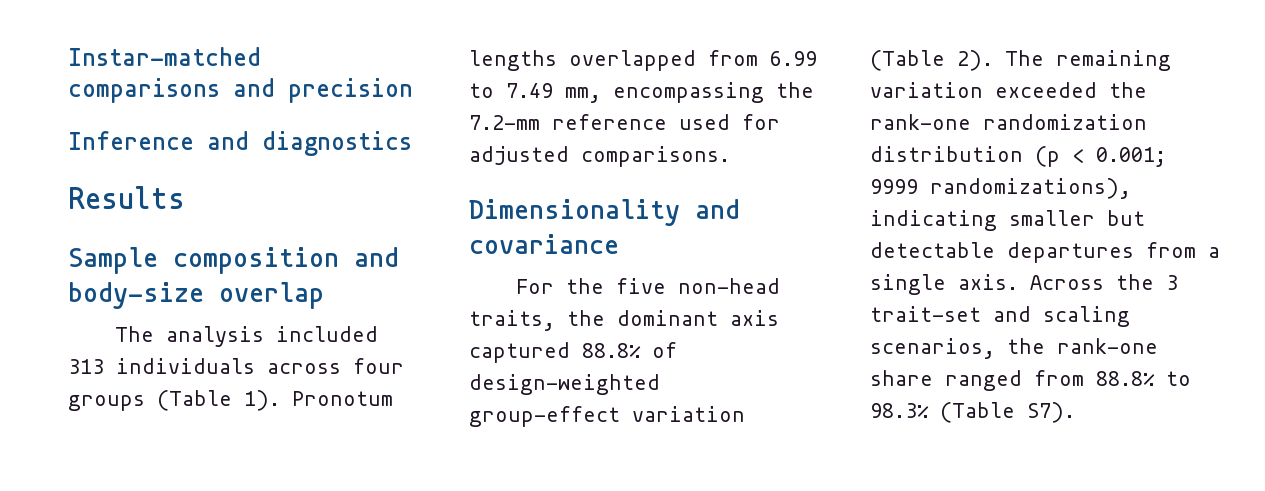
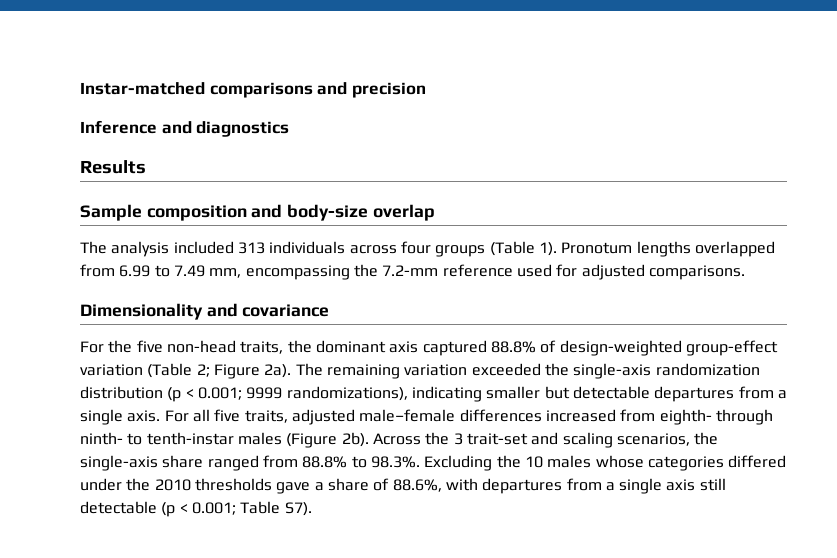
- For the five non-head traits, the dominant axis captured 88.8% of design-weighted group-effect variation (Table 2).
+ For the five non-head traits, the dominant axis captured 88.8% of design-weighted group-effect variation (Table 2; Figure 2a).
- The remaining variation exceeded the rank-one randomization distribution (p < 0.001; 9999 randomizations), indicating smaller but detectable departures from a single axis.
+ The remaining variation exceeded the single-axis randomization distribution (p < 0.001; 9999 randomizations), indicating smaller but detectable departures from a single axis.
+ For all five traits, adjusted male–female differences increased from eighth- through ninth- to tenth-instar males (Figure 2b).
- Across the 3 trait-set and scaling scenarios, the rank-one share ranged from 88.8% to 98.3% (Table S7).
+ Across the 3 trait-set and scaling scenarios, the single-axis share ranged from 88.8% to 98.3%. Excluding the 10 males whose categories differed under the 2010 thresholds gave a share of 88.6%, with departures from a single axis still detectable (p < 0.001; Table S7).

